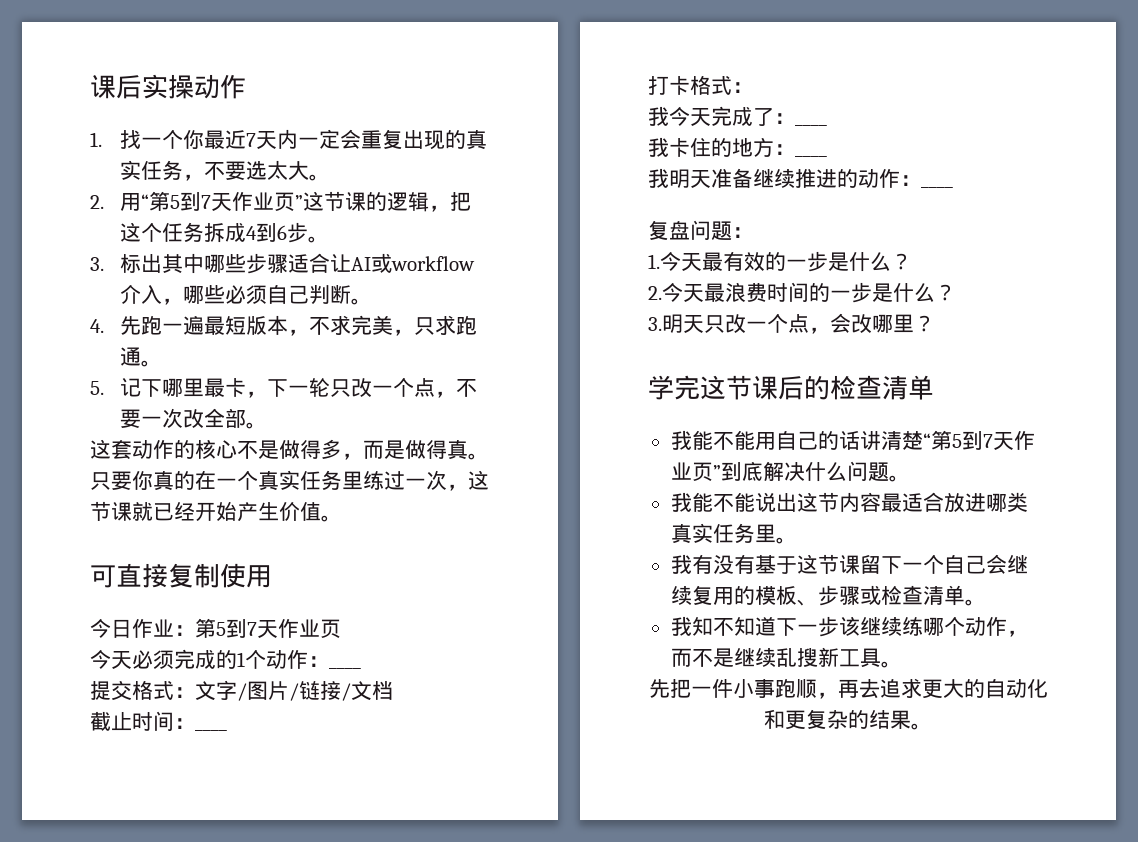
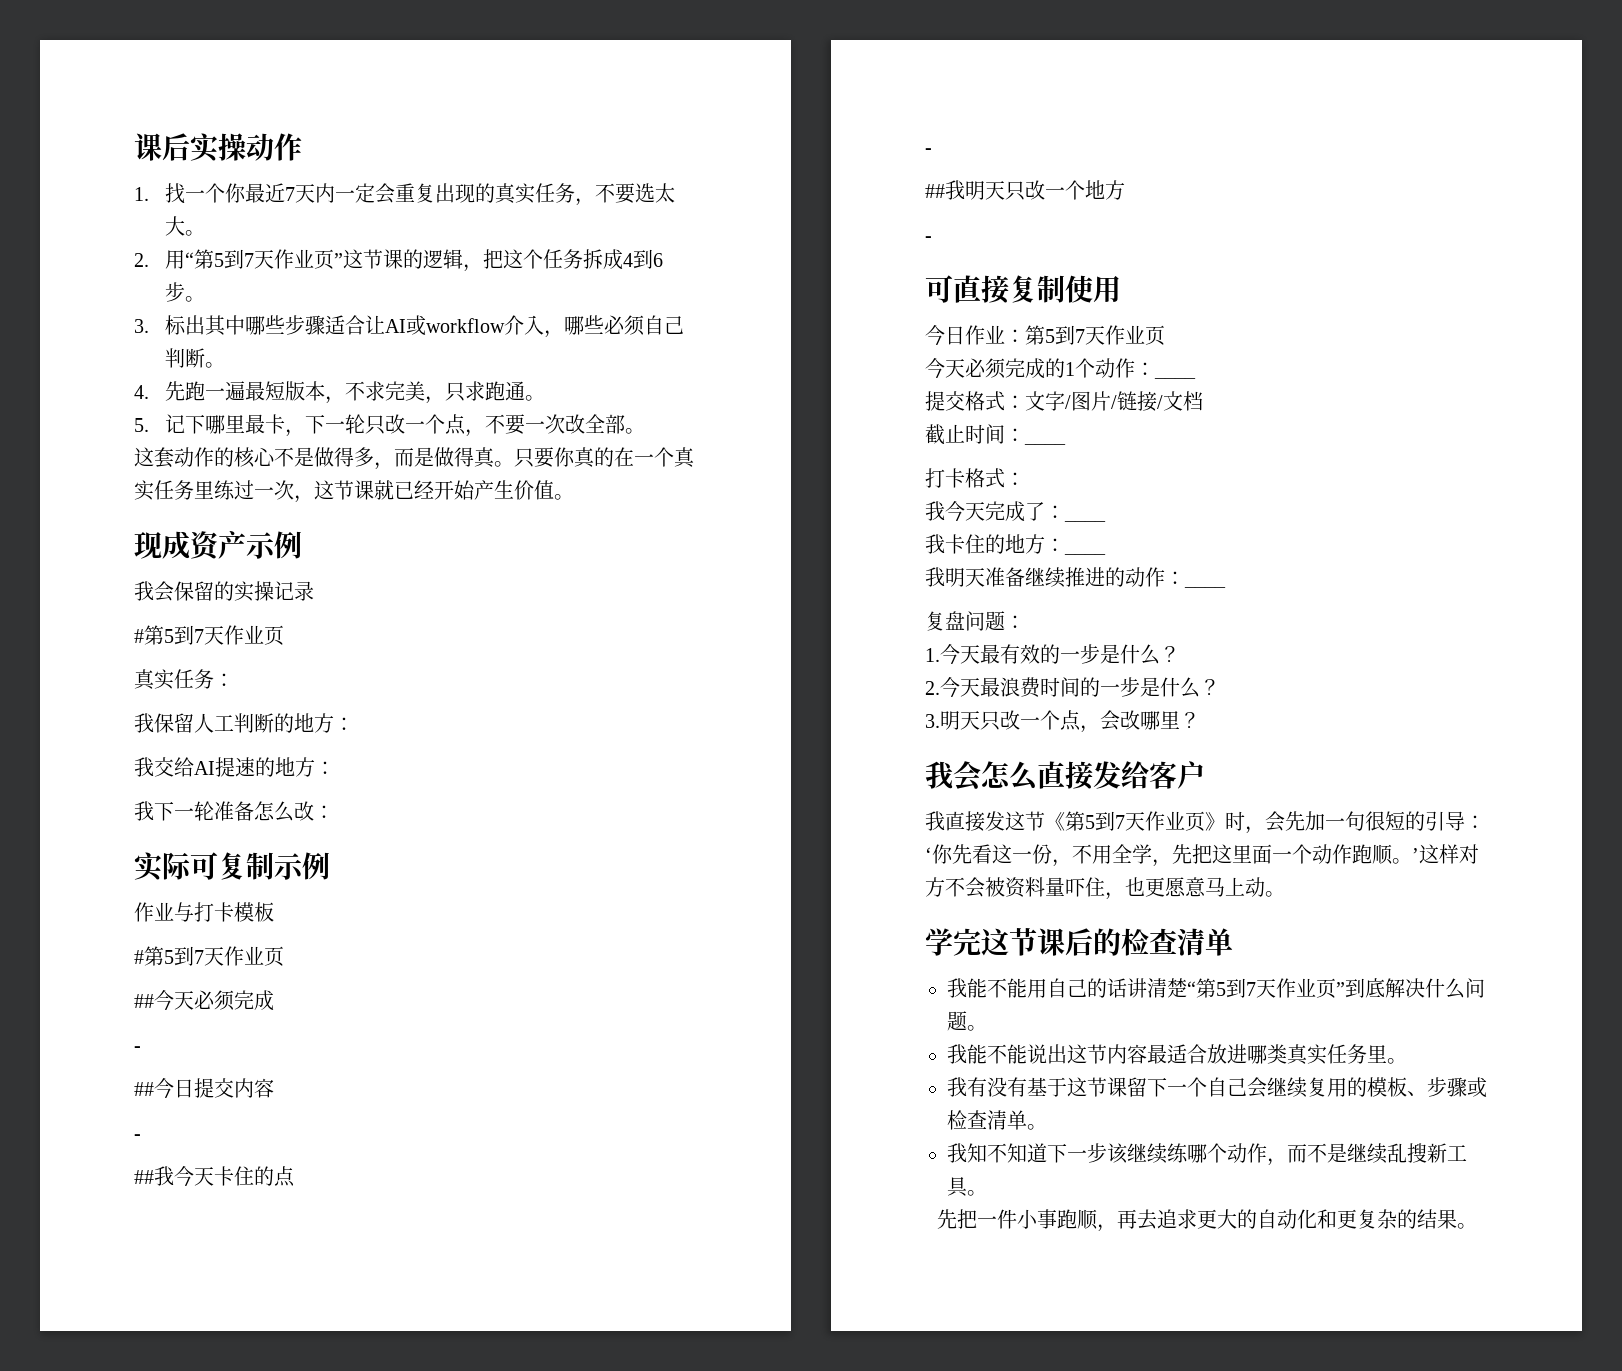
+ 现成资产示例
+ 我会保留的实操记录
+ #第5到7天作业页
+ 真实任务：
+ 我保留人工判断的地方：
+ 我交给AI提速的地方：
+ 我下一轮准备怎么改：
+ 实际可复制示例
+ 作业与打卡模板
+ #第5到7天作业页
+ ##今天必须完成
+ -
+ ##今日提交内容
+ -
+ ##我今天卡住的点
+ -
+ ##我明天只改一个地方
+ -
+ 我会怎么直接发给客户
+ 我直接发这节《第5到7天作业页》时，会先加一句很短的引导：‘你先看这一份，不用全学，先把这里面一个动作跑顺。’这样对方不会被资料量吓住，也更愿意马上动。

